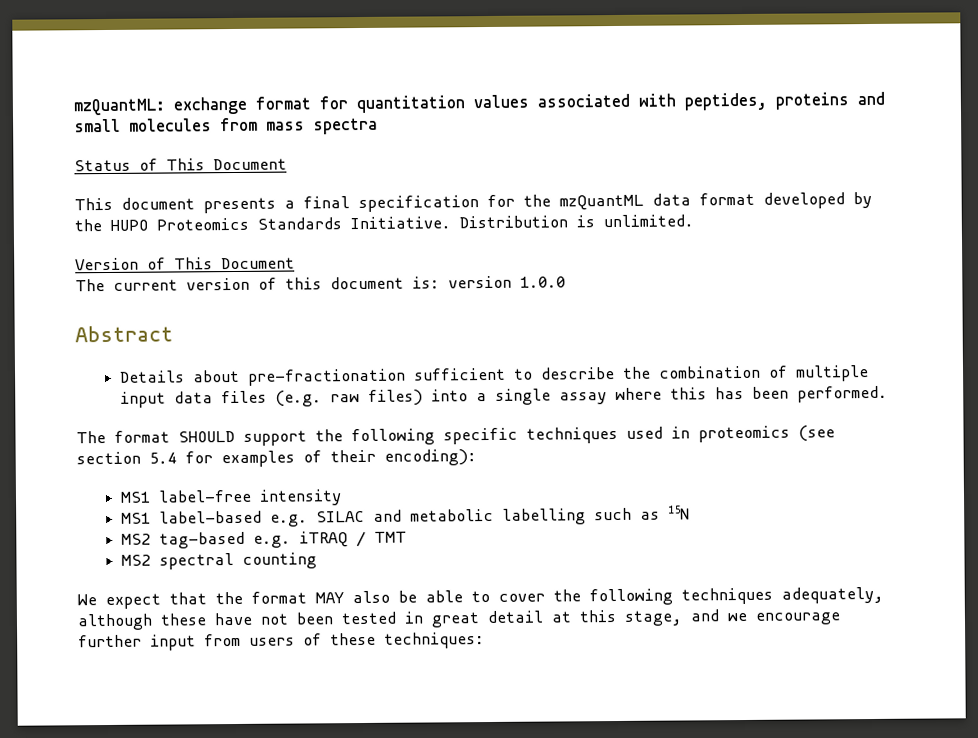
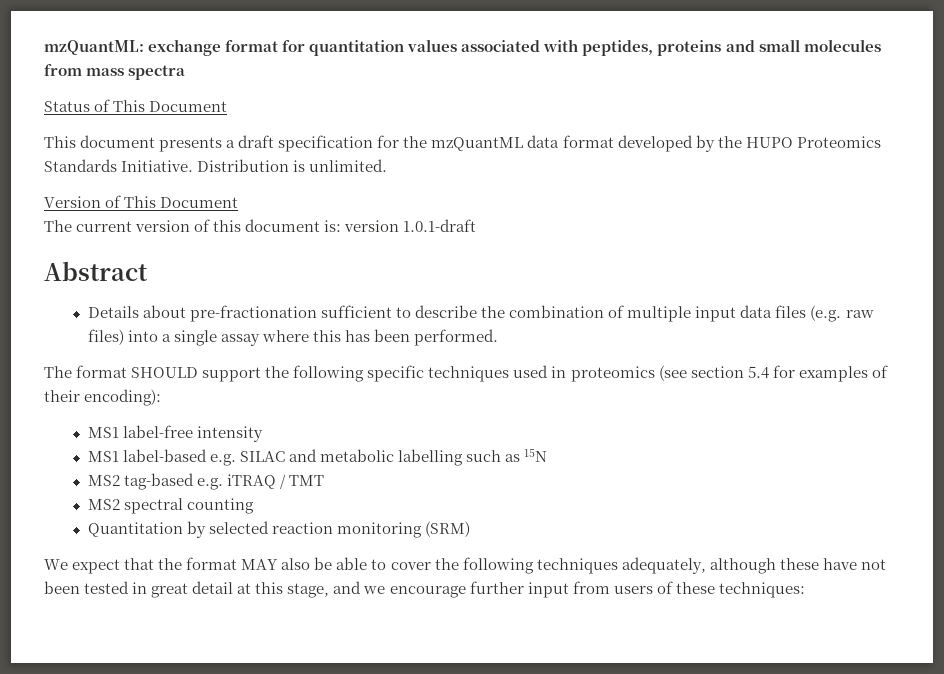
- This document presents a final specification for the mzQuantML data format developed by the HUPO Proteomics Standards Initiative.
+ This document presents a draft specification for the mzQuantML data format developed by the HUPO Proteomics Standards Initiative.
- The current version of this document is: version 1.0.0
+ The current version of this document is: version 1.0.1-draft
+ Quantitation by selected reaction monitoring (SRM)

